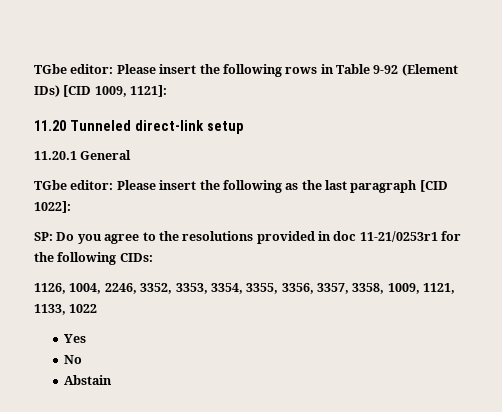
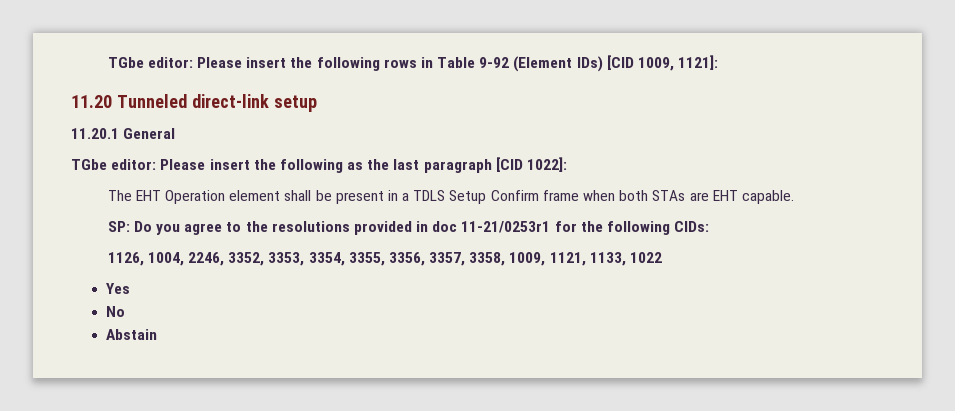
+ The EHT Operation element shall be present in a TDLS Setup Confirm frame when both STAs are EHT capable.

